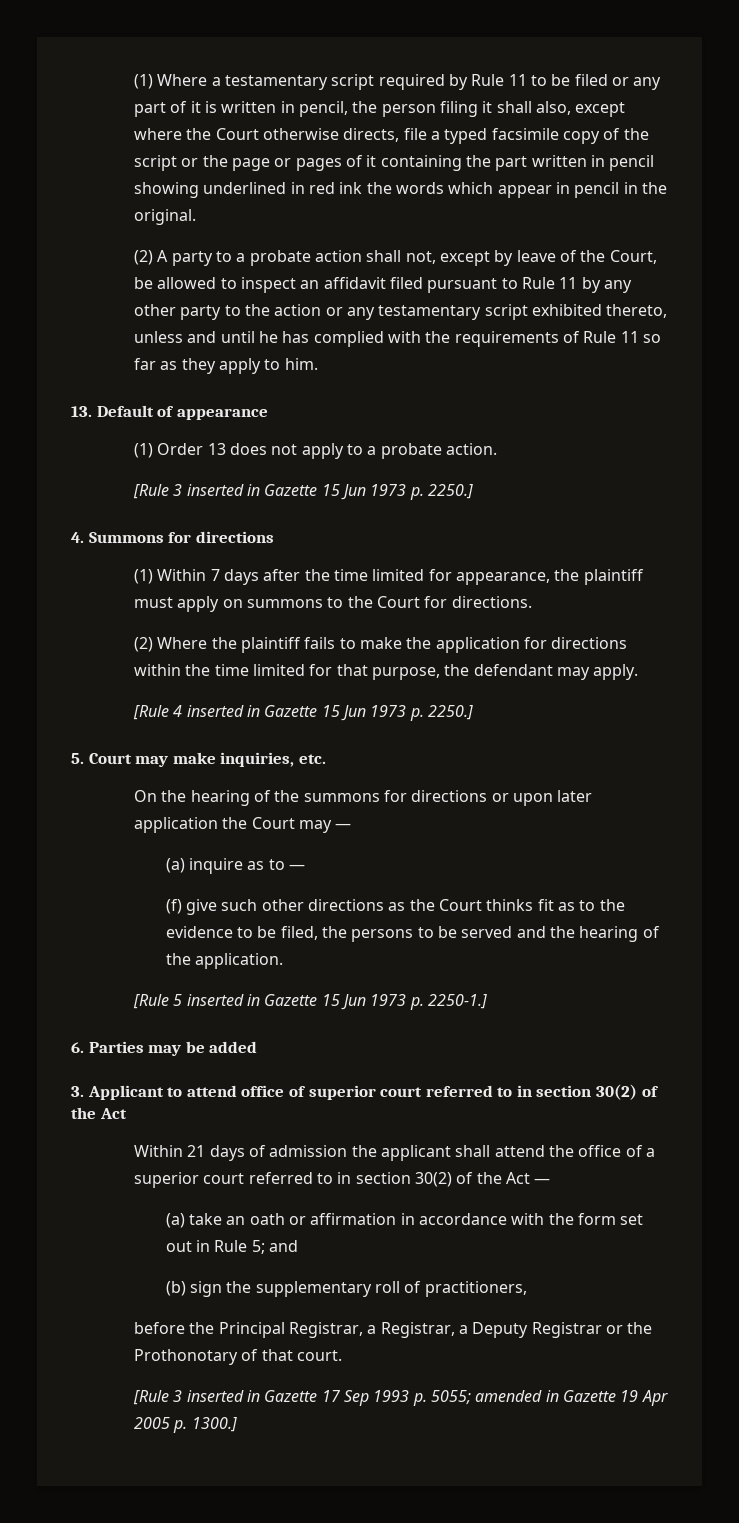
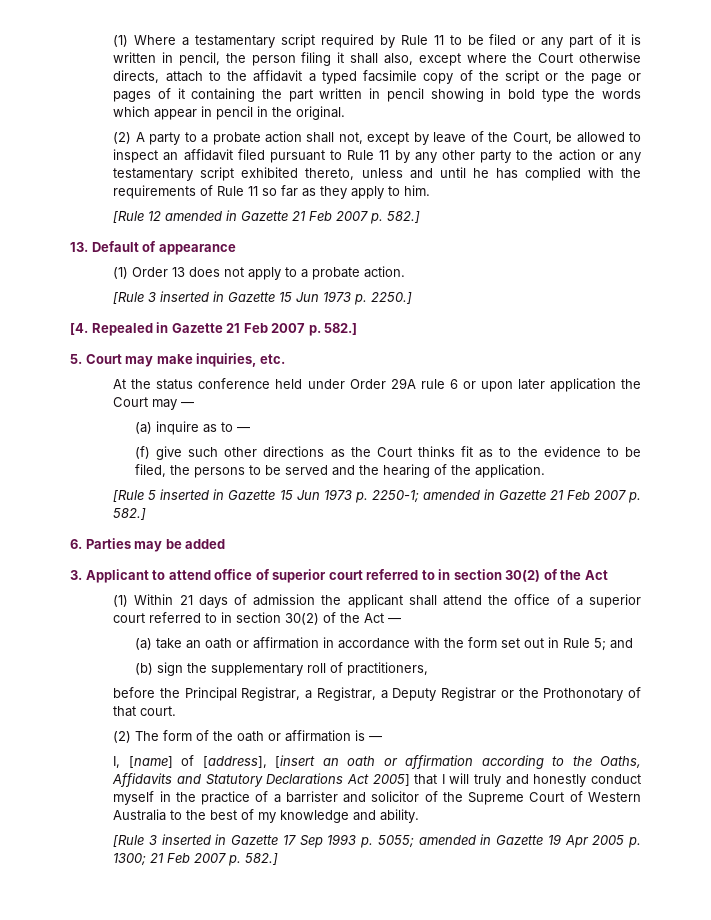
- (1) Where a testamentary script required by Rule 11 to be filed or any part of it is written in pencil, the person filing it shall also, except where the Court otherwise directs, file a typed facsimile copy of the script or the page or pages of it containing the part written in pencil showing underlined in red ink the words which appear in pencil in the original.
+ (1) Where a testamentary script required by Rule 11 to be filed or any part of it is written in pencil, the person filing it shall also, except where the Court otherwise directs, attach to the affidavit a typed facsimile copy of the script or the page or pages of it containing the part written in pencil showing in bold type the words which appear in pencil in the original.
+ [Rule 12 amended in Gazette 21 Feb 2007 p. 582.]
- 4. Summons for directions
- (1) Within 7 days after the time limited for appearance, the plaintiff must apply on summons to the Court for directions.
- (2) Where the plaintiff fails to make the application for directions within the time limited for that purpose, the defendant may apply.
- [Rule 4 inserted in Gazette 15 Jun 1973 p. 2250.]
+ [4. Repealed in Gazette 21 Feb 2007 p. 582.]
- On the hearing of the summons for directions or upon later application the Court may —
+ At the status conference held under Order 29A rule 6 or upon later application the Court may —
- [Rule 5 inserted in Gazette 15 Jun 1973 p. 2250-1.]
+ [Rule 5 inserted in Gazette 15 Jun 1973 p. 2250-1; amended in Gazette 21 Feb 2007 p. 582.]
- Within 21 days of admission the applicant shall attend the office of a superior court referred to in section 30(2) of the Act —
+ (1) Within 21 days of admission the applicant shall attend the office of a superior court referred to in section 30(2) of the Act —
+ (2) The form of the oath or affirmation is —
+ I, [name] of [address], [insert an oath or affirmation according to the Oaths, Affidavits and Statutory Declarations Act 2005] that I will truly and honestly conduct myself in the practice of a barrister and solicitor of the Supreme Court of Western Australia to the best of my knowledge and ability.
- [Rule 3 inserted in Gazette 17 Sep 1993 p. 5055; amended in Gazette 19 Apr 2005 p. 1300.]
+ [Rule 3 inserted in Gazette 17 Sep 1993 p. 5055; amended in Gazette 19 Apr 2005 p. 1300; 21 Feb 2007 p. 582.]

